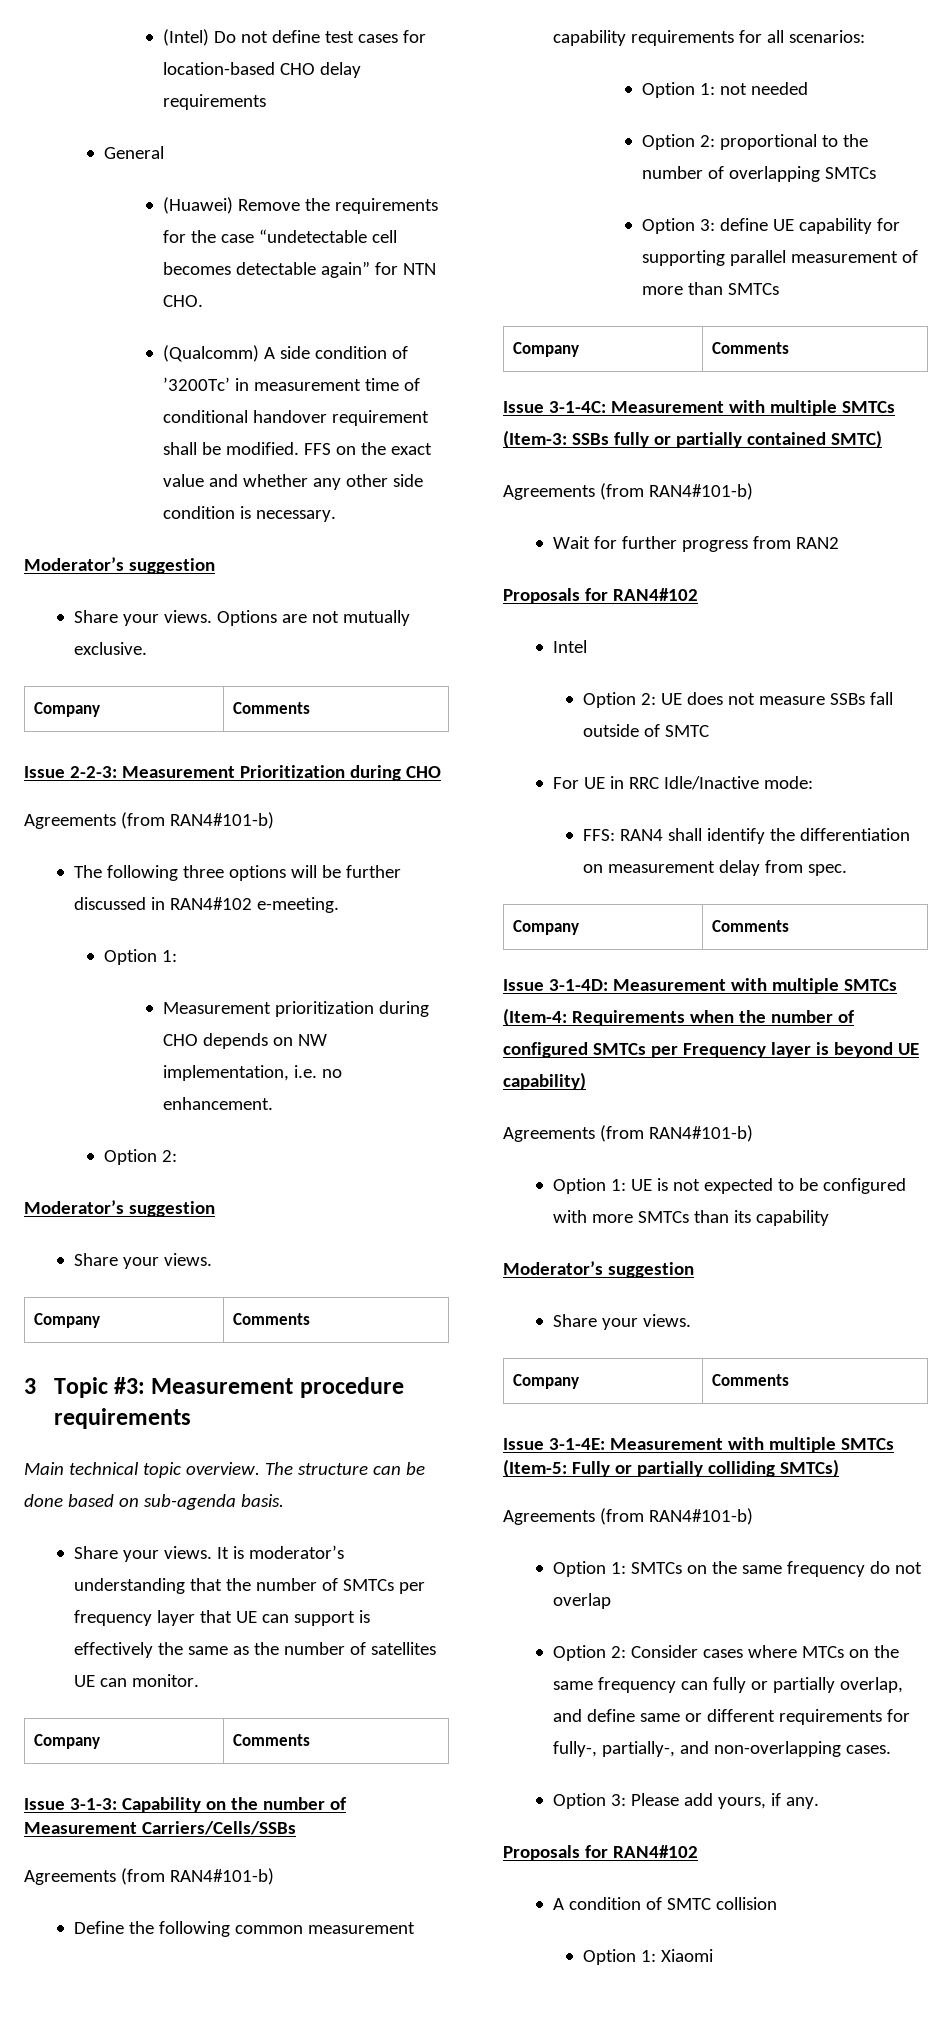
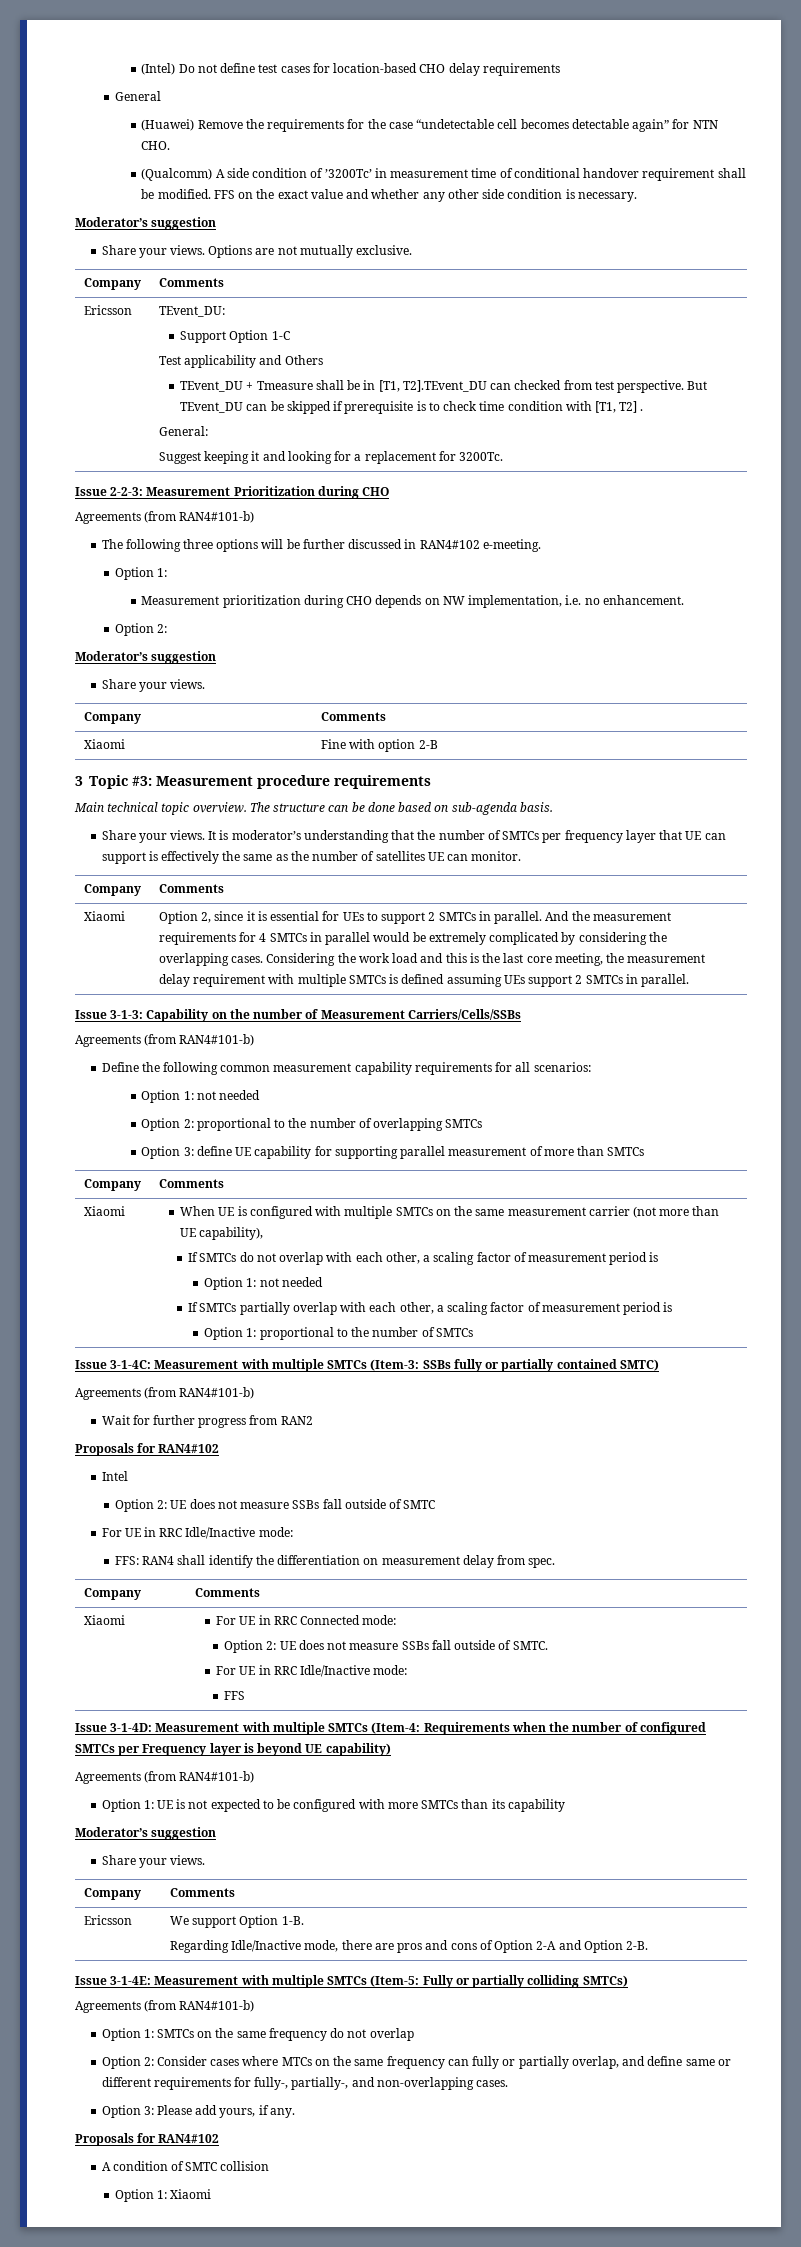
+ Ericsson | TEvent_DU:
+ Support Option 1-C
+ Test applicability and Others
+ TEvent_DU + Tmeasure shall be in [T1, T2].TEvent_DU can checked from test perspective. But TEvent_DU can be skipped if prerequisite is to check time condition with [T1, T2] .
+ General:
+ Suggest keeping it and looking for a replacement for 3200Tc.
+ Xiaomi | Fine with option 2-B
+ Xiaomi | Option 2, since it is essential for UEs to support 2 SMTCs in parallel. And the measurement requirements for 4 SMTCs in parallel would be extremely complicated by considering the overlapping cases. Considering the work load and this is the last core meeting, the measurement delay requirement with multiple SMTCs is defined assuming UEs support 2 SMTCs in parallel.
+ Xiaomi | When UE is configured with multiple SMTCs on the same measurement carrier (not more than UE capability),
+ If SMTCs do not overlap with each other, a scaling factor of measurement period is
+ Option 1: not needed
+ If SMTCs partially overlap with each other, a scaling factor of measurement period is
+ Option 1: proportional to the number of SMTCs
+ Xiaomi | For UE in RRC Connected mode:
+ Option 2: UE does not measure SSBs fall outside of SMTC.
+ For UE in RRC Idle/Inactive mode:
+ FFS
+ Ericsson | We support Option 1-B.
+ Regarding Idle/Inactive mode, there are pros and cons of Option 2-A and Option 2-B.

